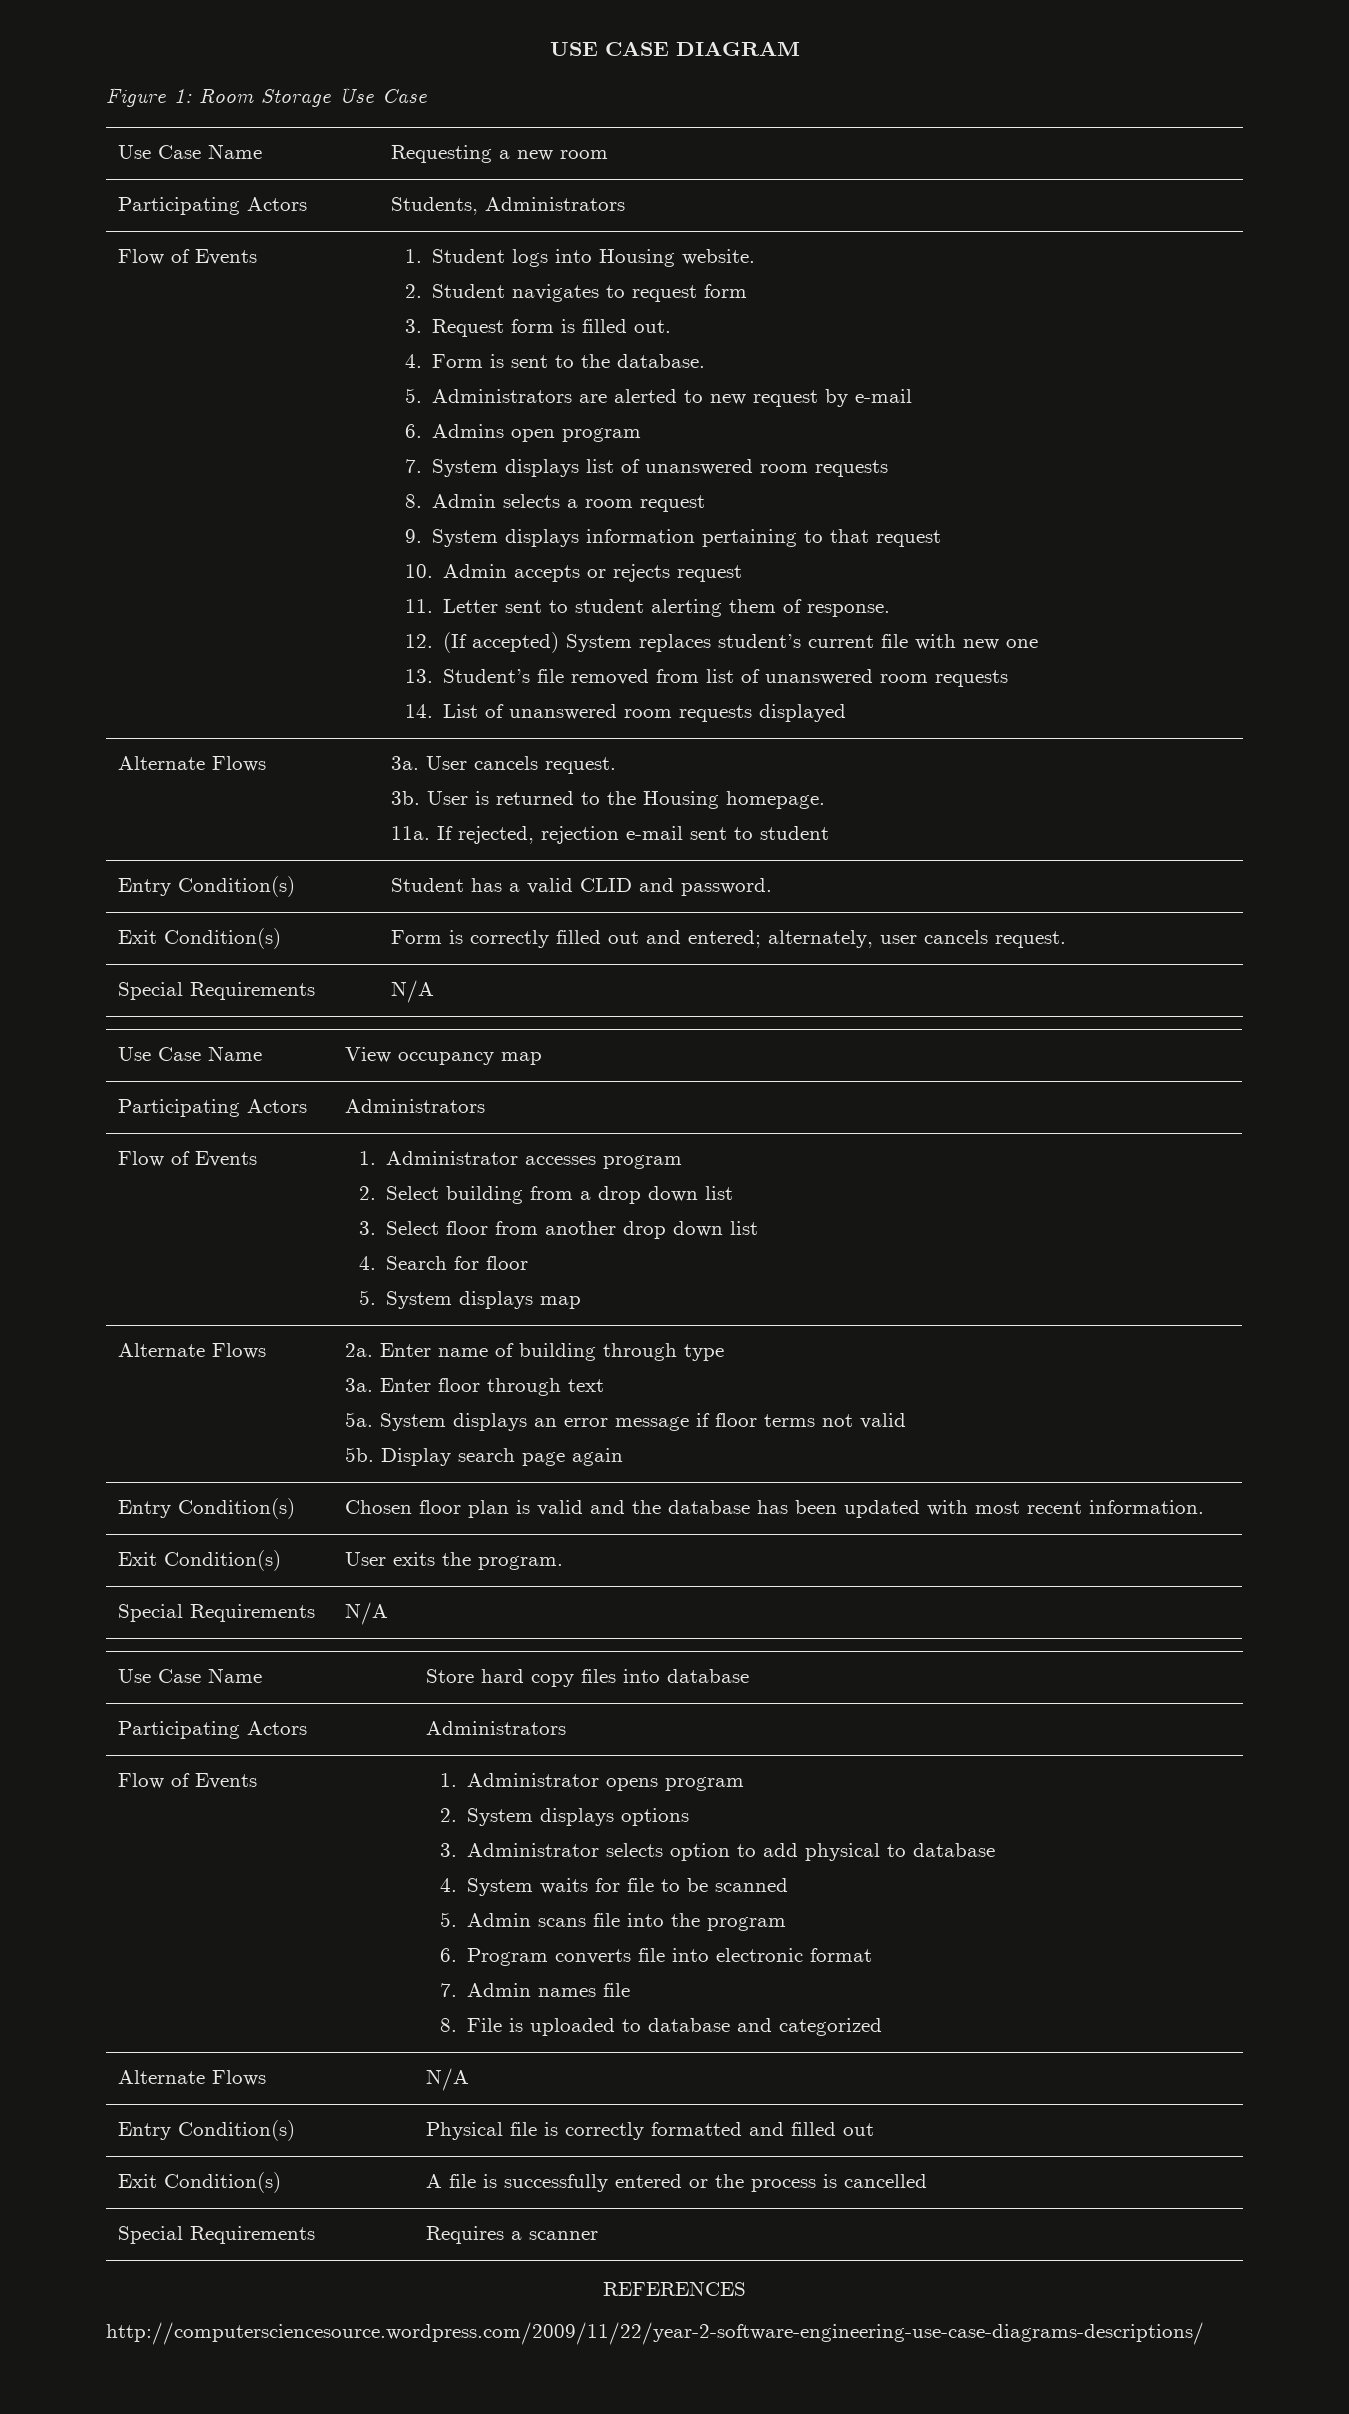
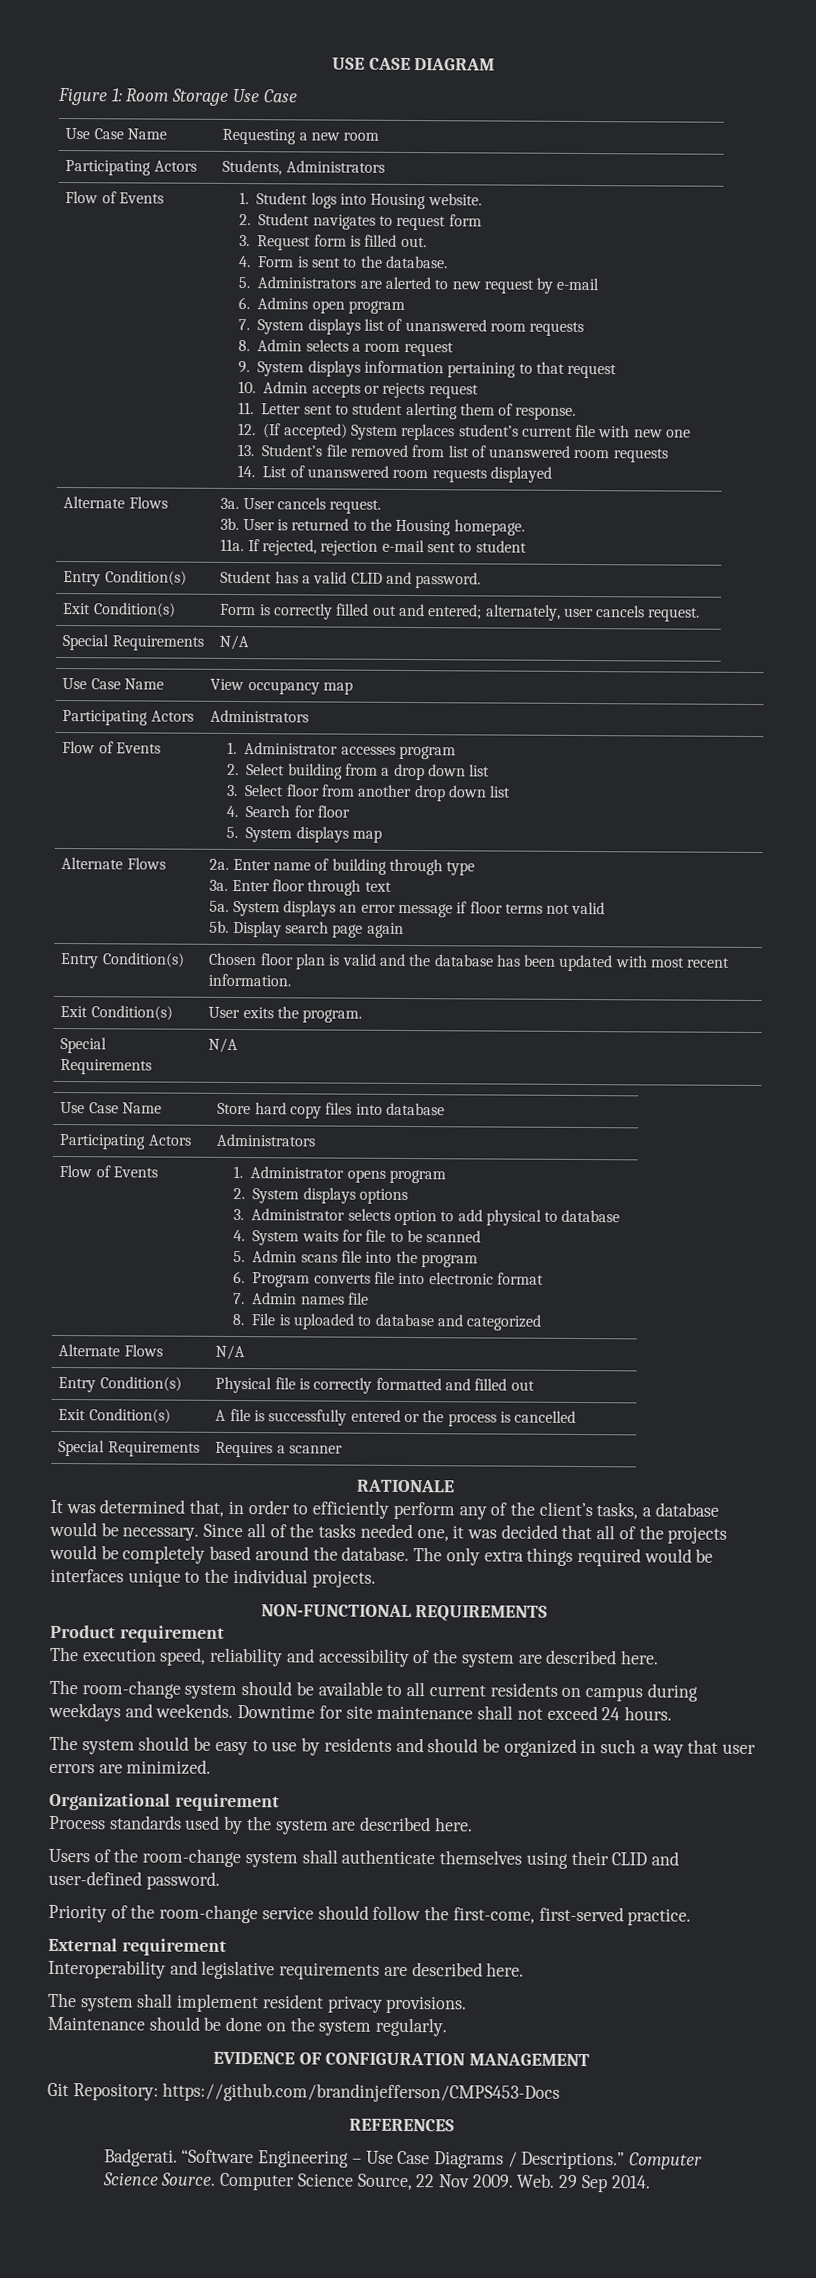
+ RATIONALE
+ It was determined that, in order to efficiently perform any of the client’s tasks, a database would be necessary. Since all of the tasks needed one, it was decided that all of the projects would be completely based around the database. The only extra things required would be interfaces unique to the individual projects.
+ NON-FUNCTIONAL REQUIREMENTS
+ Product requirement
+ The execution speed, reliability and accessibility of the system are described here.
+ The room-change system should be available to all current residents on campus during weekdays and weekends. Downtime for site maintenance shall not exceed 24 hours.
+ The system should be easy to use by residents and should be organized in such a way that user errors are minimized.
+ Organizational requirement
+ Process standards used by the system are described here.
+ Users of the room-change system shall authenticate themselves using their CLID and user-defined password.
+ Priority of the room-change service should follow the first-come, first-served practice.
+ External requirement
+ Interoperability and legislative requirements are described here.
+ The system shall implement resident privacy provisions.
+ Maintenance should be done on the system regularly.
+ EVIDENCE OF CONFIGURATION MANAGEMENT
+ Git Repository: https://github.com/brandinjefferson/CMPS453-Docs
  REFERENCES
- http://computersciencesource.wordpress.com/2009/11/22/year-2-software-engineering-use-case-diagrams-descriptions/
+ Badgerati. “Software Engineering – Use Case Diagrams / Descriptions.” Computer Science Source. Computer Science Source, 22 Nov 2009. Web. 29 Sep 2014.

